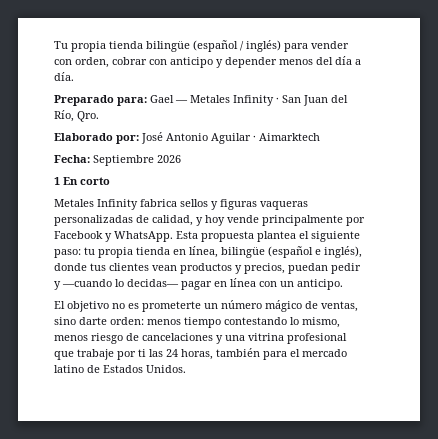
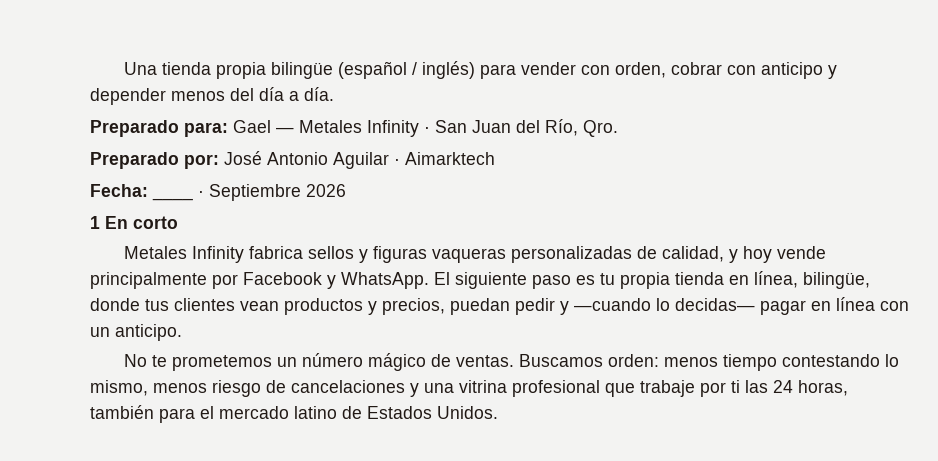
- Tu propia tienda bilingüe (español / inglés) para vender con orden, cobrar con anticipo y depender menos del día a día.
+ Una tienda propia bilingüe (español / inglés) para vender con orden, cobrar con anticipo y depender menos del día a día.
- Elaborado por: José Antonio Aguilar · Aimarktech
+ Preparado por: José Antonio Aguilar · Aimarktech
- Fecha: Septiembre 2026
+ Fecha: ____ · Septiembre 2026
- Esta propuesta plantea el siguiente paso: tu propia tienda en línea, bilingüe (español e inglés), donde tus clientes vean productos y precios, puedan pedir y —cuando lo decidas— pagar en línea con un anticipo.
+ El siguiente paso es tu propia tienda en línea, bilingüe, donde tus clientes vean productos y precios, puedan pedir y —cuando lo decidas— pagar en línea con un anticipo.
- El objetivo no es prometerte un número mágico de ventas, sino darte orden: menos tiempo contestando lo mismo, menos riesgo de cancelaciones y una vitrina profesional que trabaje por ti las 24 horas, también para el mercado latino de Estados Unidos.
+ No te prometemos un número mágico de ventas. Buscamos orden: menos tiempo contestando lo mismo, menos riesgo de cancelaciones y una vitrina profesional que trabaje por ti las 24 horas, también para el mercado latino de Estados Unidos.

